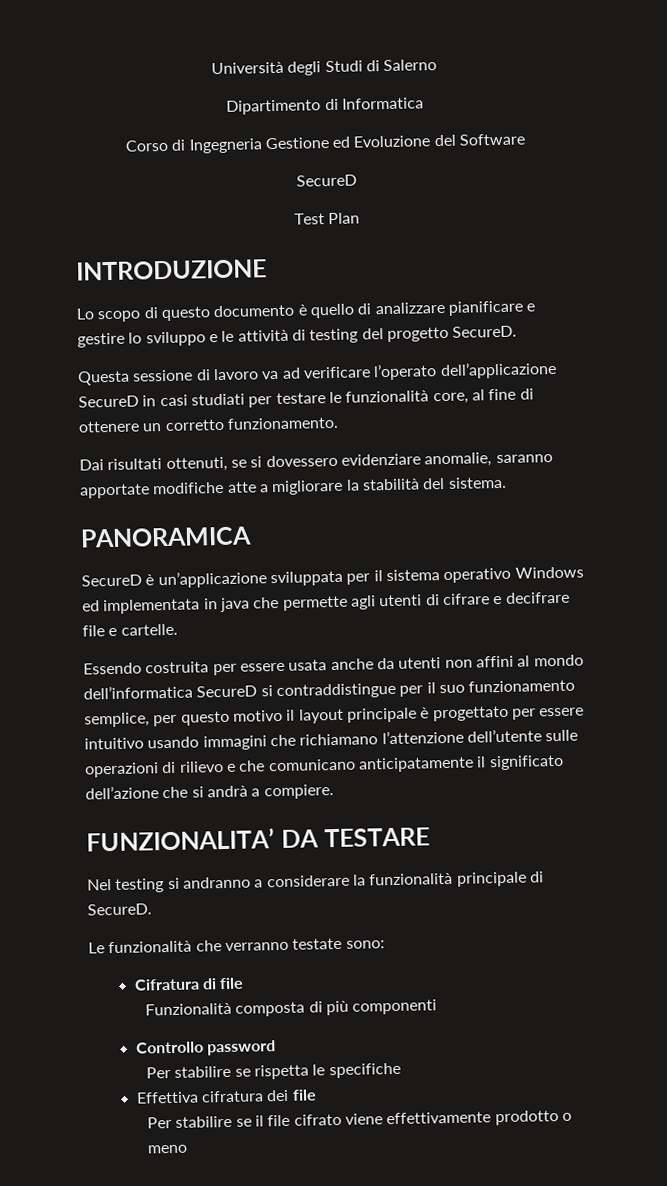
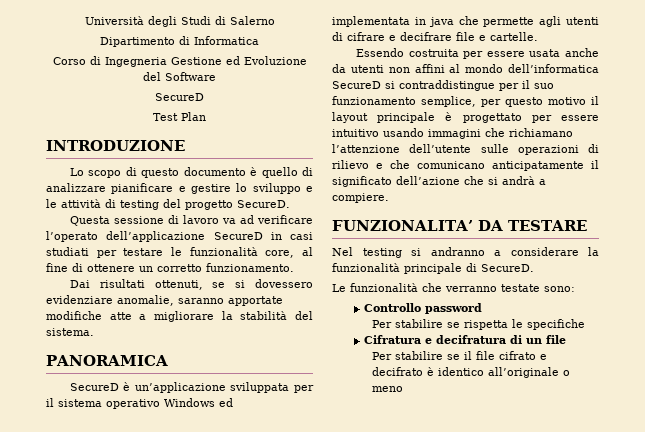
- Cifratura di file
- Funzionalità composta di più componenti
- Effettiva cifratura dei file
+ Cifratura e decifratura di un file
- Per stabilire se il file cifrato viene effettivamente prodotto o meno
+ Per stabilire se il file cifrato e decifrato è identico all’originale o meno

